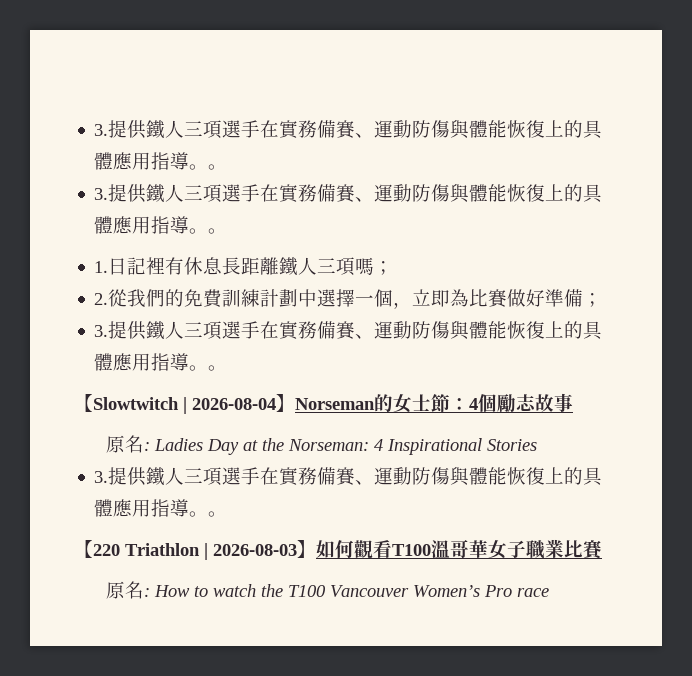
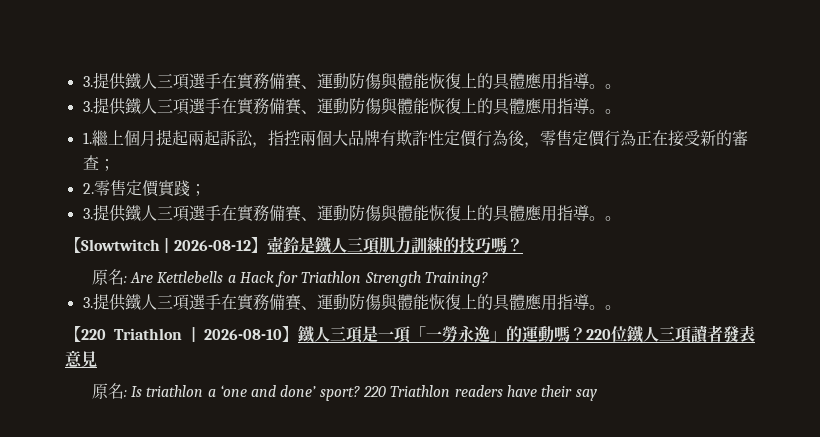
- 1.日記裡有休息長距離鐵人三項嗎；
- 2.從我們的免費訓練計劃中選擇一個，立即為比賽做好準備；
+ 1.繼上個月提起兩起訴訟，指控兩個大品牌有欺詐性定價行為後，零售定價行為正在接受新的審查；
+ 2.零售定價實踐；
- 【Slowtwitch | 2026-08-04】Norseman的女士節：4個勵志故事
- 原名: Ladies Day at the Norseman: 4 Inspirational Stories
+ 【Slowtwitch | 2026-08-12】壺鈴是鐵人三項肌力訓練的技巧嗎？
+ 原名: Are Kettlebells a Hack for Triathlon Strength Training?
- 【220 Triathlon | 2026-08-03】如何觀看T100溫哥華女子職業比賽
- 原名: How to watch the T100 Vancouver Women’s Pro race
+ 【220 Triathlon | 2026-08-10】鐵人三項是一項「一勞永逸」的運動嗎？220位鐵人三項讀者發表意見
+ 原名: Is triathlon a ‘one and done’ sport? 220 Triathlon readers have their say

